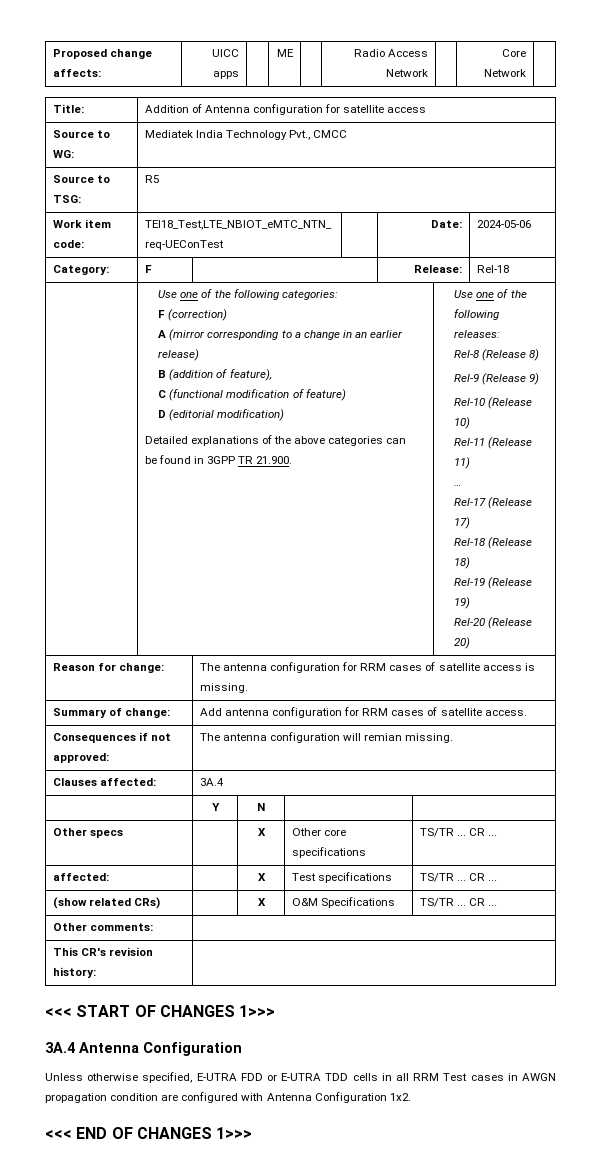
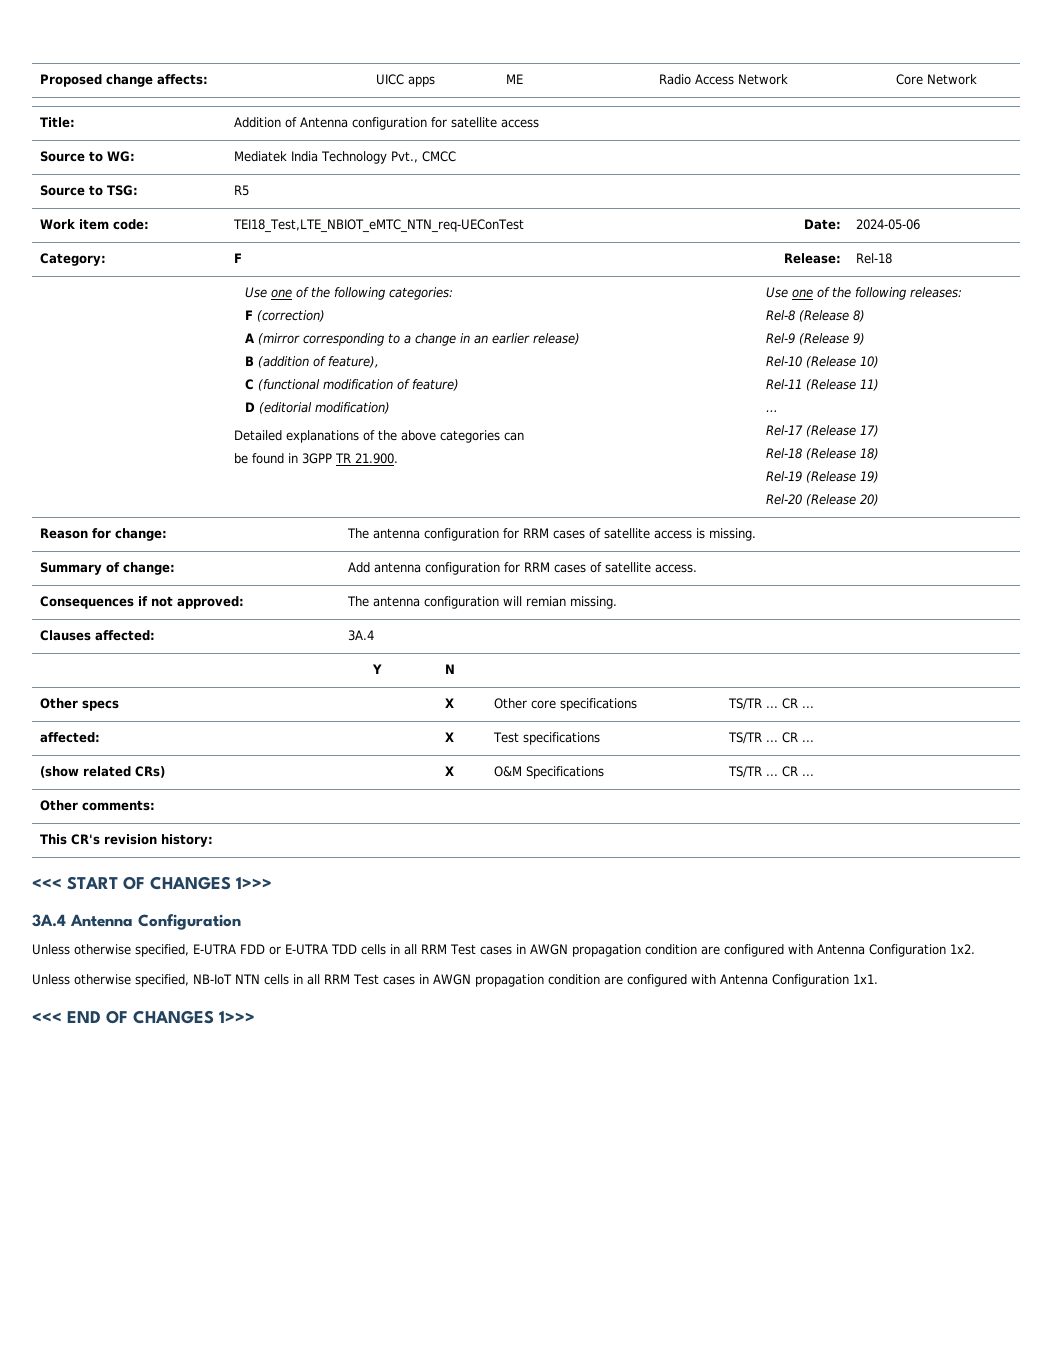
+ Unless otherwise specified, NB-IoT NTN cells in all RRM Test cases in AWGN propagation condition are configured with Antenna Configuration 1x1.

